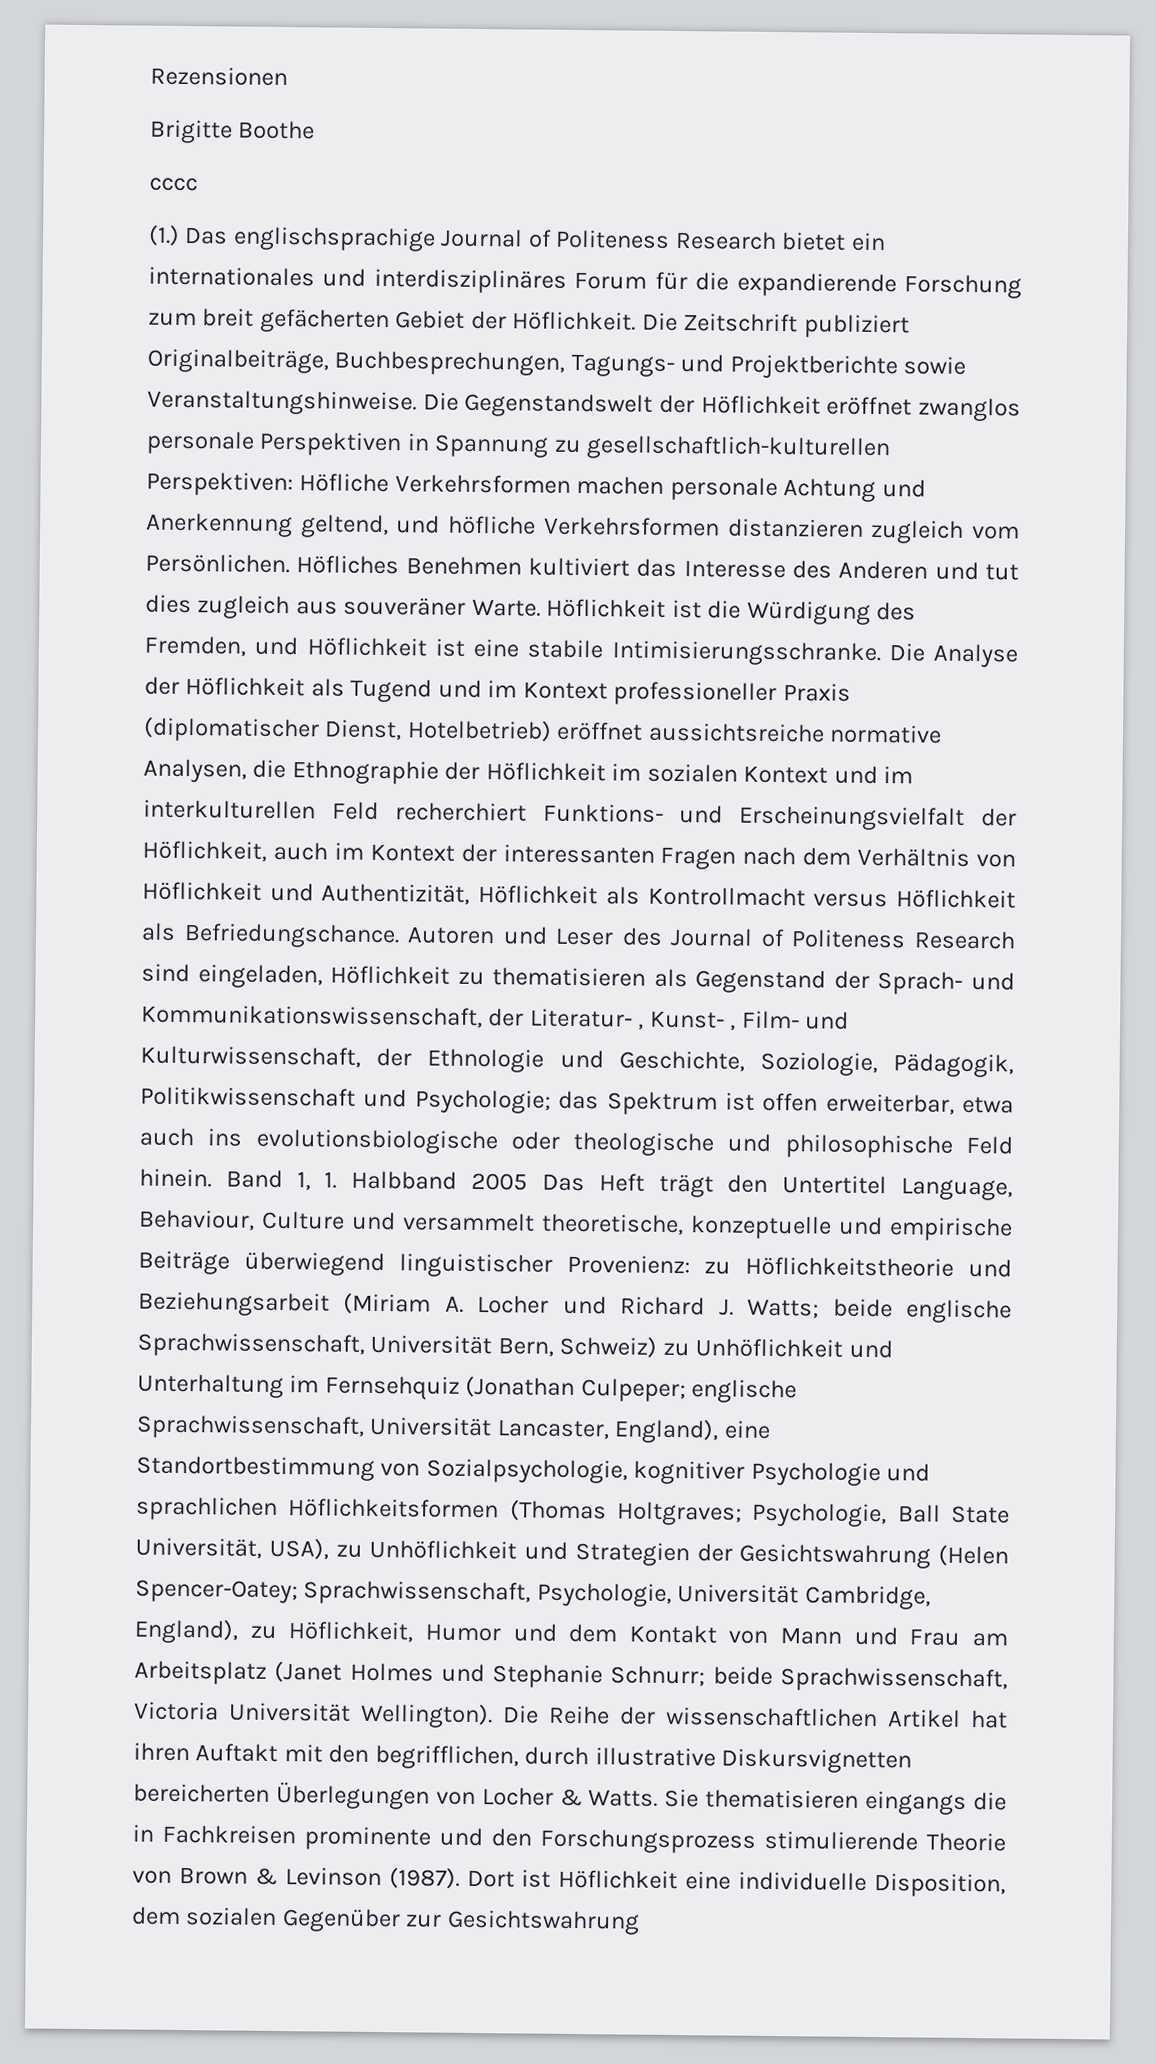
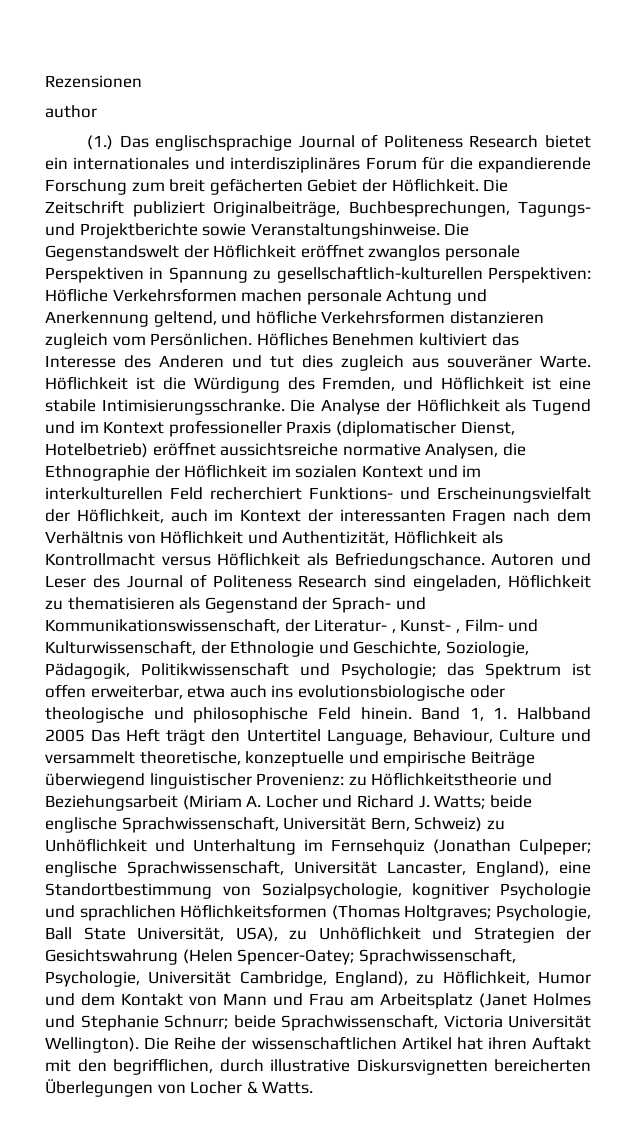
- Brigitte Boothe
- cccc
+ author
- Sie thematisieren eingangs die in Fachkreisen prominente und den Forschungsprozess stimulierende Theorie von Brown & Levinson (1987). Dort ist Höflichkeit eine individuelle Disposition, dem sozialen Gegenüber zur Gesichtswahrung

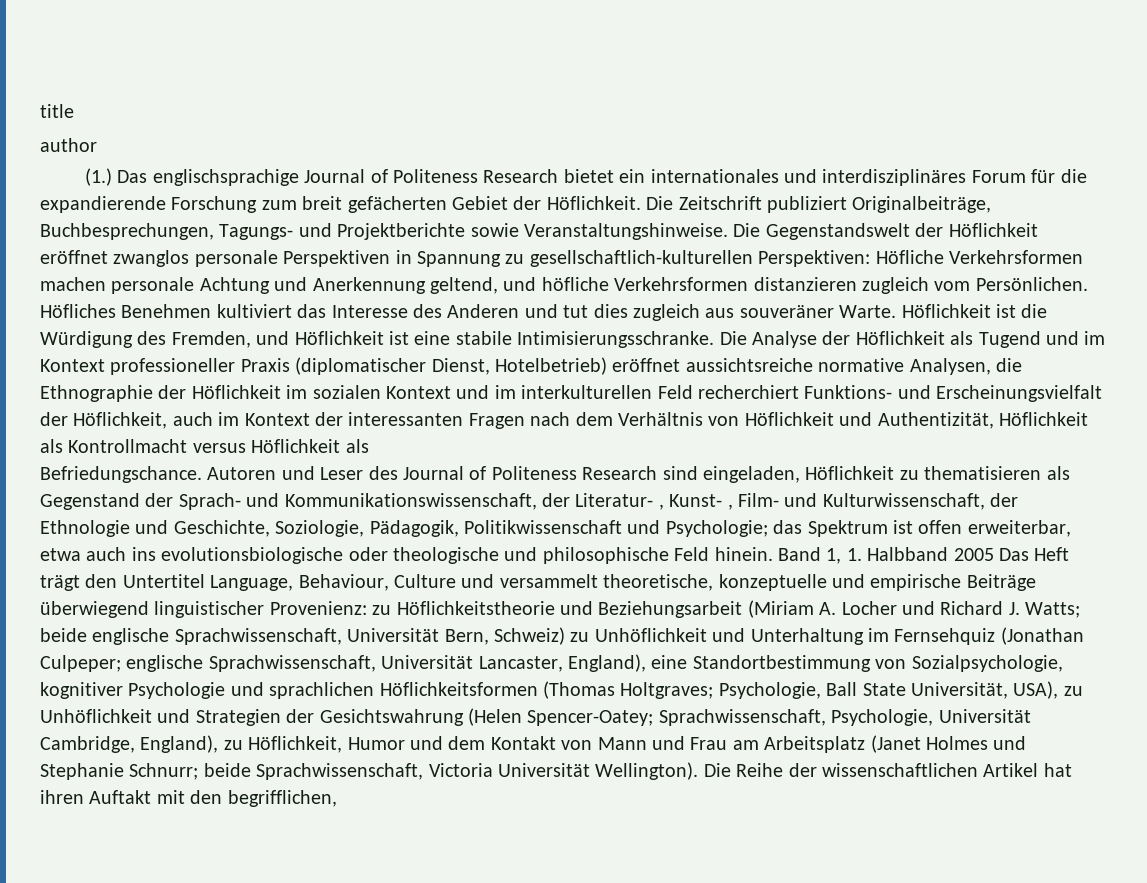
- Rezensionen
+ title
- Die Analyse der Höflichkeit als Tugend und im Kontext professioneller Praxis (diplomatischer Dienst, Hotelbetrieb) eröffnet aussichtsreiche normative Analysen, die Ethnographie der Höflichkeit im sozialen Kontext und im interkulturellen Feld recherchiert Funktions- und Erscheinungsvielfalt der Höflichkeit, auch im Kontext der interessanten Fragen nach dem Verhältnis von Höflichkeit und Authentizität, Höflichkeit als Kontrollmacht versus Höflichkeit als Befriedungschance.
+ Die Analyse der Höflichkeit als Tugend und im Kontext professioneller Praxis (diplomatischer Dienst, Hotelbetrieb) eröffnet aussichtsreiche normative Analysen, die Ethnographie der Höflichkeit im sozialen Kontext und im interkulturellen Feld recherchiert Funktions- und Erscheinungsvielfalt der Höflichkeit, auch im Kontext der interessanten Fragen nach dem Verhältnis von Höflichkeit und Authentizität, Höflichkeit als Kontrollmacht versus Höflichkeit als
+ Befriedungschance.
- Die Reihe der wissenschaftlichen Artikel hat ihren Auftakt mit den begrifflichen, durch illustrative Diskursvignetten bereicherten Überlegungen von Locher & Watts.
+ Die Reihe der wissenschaftlichen Artikel hat ihren Auftakt mit den begrifflichen,

